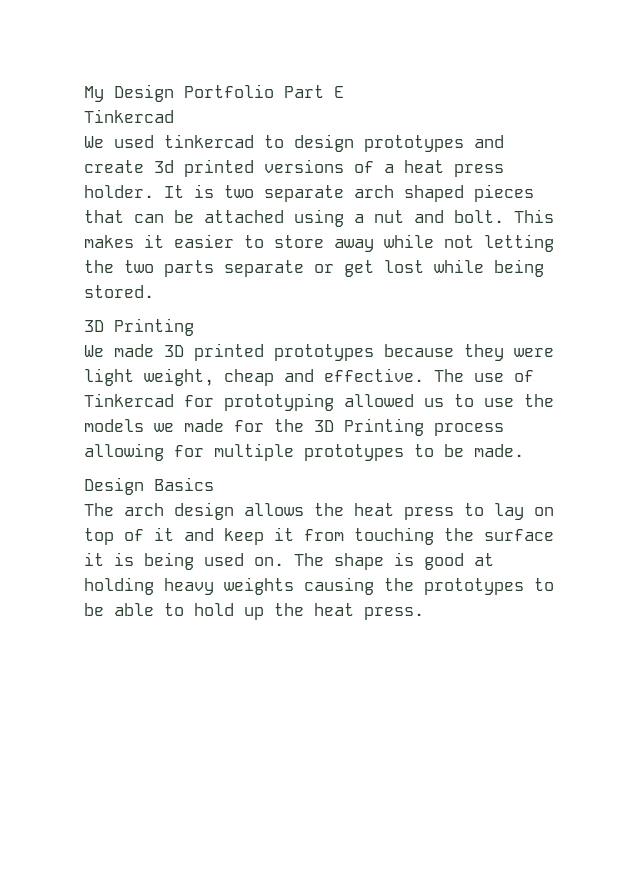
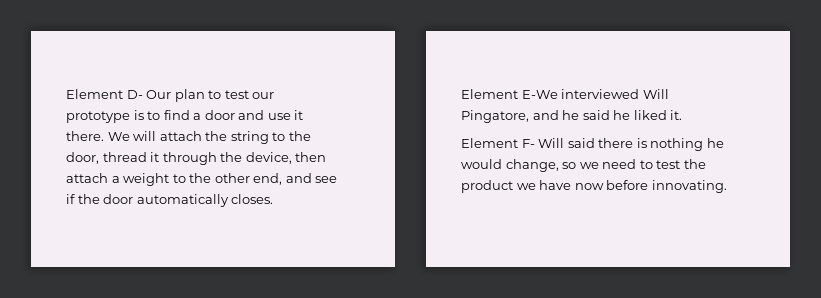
- My Design Portfolio Part E
- Tinkercad
- We used tinkercad to design prototypes and create 3d printed versions of a heat press holder. It is two separate arch shaped pieces that can be attached using a nut and bolt. This makes it easier to store away while not letting the two parts separate or get lost while being stored.
- 3D Printing
- We made 3D printed prototypes because they were light weight, cheap and effective. The use of Tinkercad for prototyping allowed us to use the models we made for the 3D Printing process allowing for multiple prototypes to be made.
- Design Basics
- The arch design allows the heat press to lay on top of it and keep it from touching the surface it is being used on. The shape is good at holding heavy weights causing the prototypes to be able to hold up the heat press.
+ Element D- Our plan to test our prototype is to find a door and use it there. We will attach the string to the door, thread it through the device, then attach a weight to the other end, and see if the door automatically closes.
+ Element E-We interviewed Will Pingatore, and he said he liked it.
+ Element F- Will said there is nothing he would change, so we need to test the product we have now before innovating.

